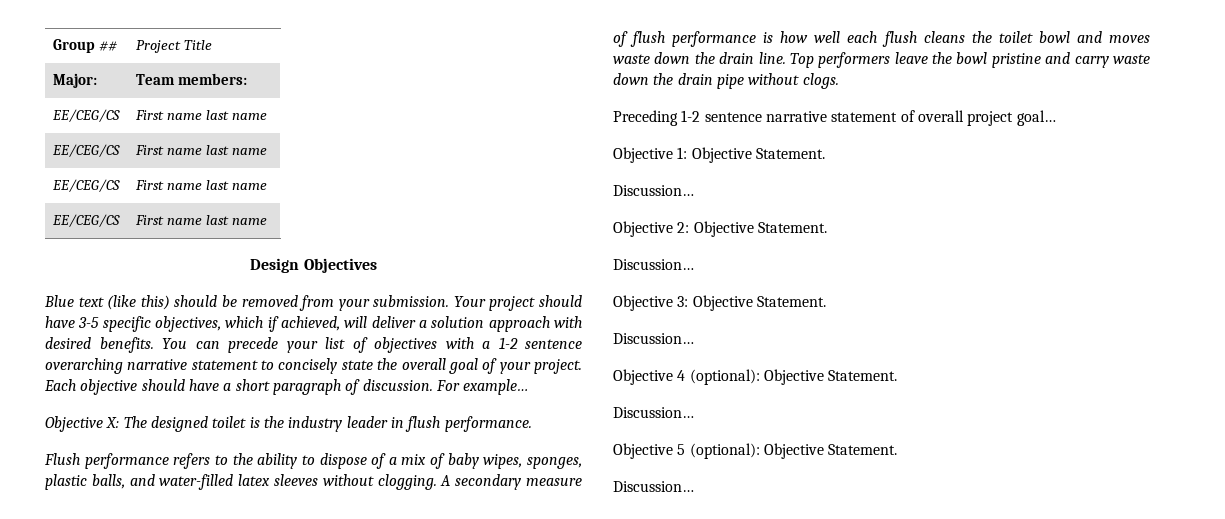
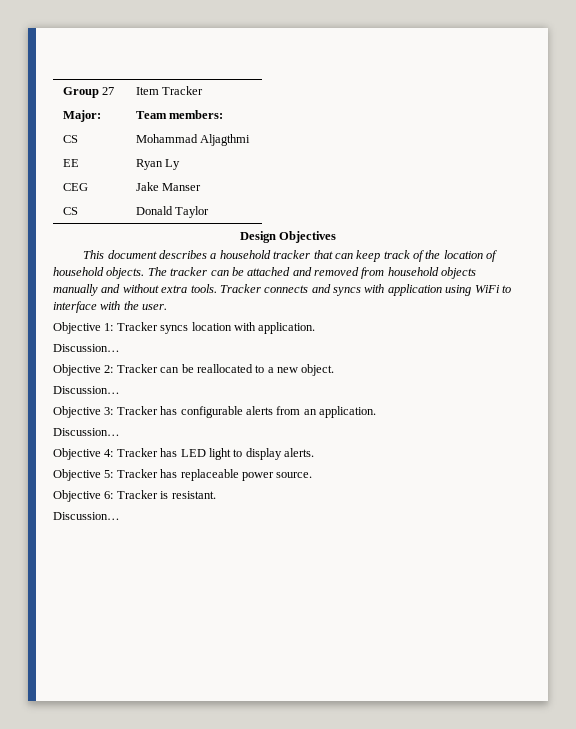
- Group ## | Project Title
+ Group 27 | Item Tracker
  Major: | Team members:
- EE/CEG/CS | First name last name
- EE/CEG/CS | First name last name
- EE/CEG/CS | First name last name
- EE/CEG/CS | First name last name
+ CS | Mohammad Aljagthmi
+ EE | Ryan Ly
+ CEG | Jake Manser
+ CS | Donald Taylor
  Design Objectives
- Blue text (like this) should be removed from your submission. Your project should have 3-5 specific objectives, which if achieved, will deliver a solution approach with desired benefits. You can precede your list of objectives with a 1-2 sentence overarching narrative statement to concisely state the overall goal of your project. Each objective should have a short paragraph of discussion. For example…
- Objective X: The designed toilet is the industry leader in flush performance.
- Flush performance refers to the ability to dispose of a mix of baby wipes, sponges, plastic balls, and water-filled latex sleeves without clogging. A secondary measure of flush performance is how well each flush cleans the toilet bowl and moves waste down the drain line. Top performers leave the bowl pristine and carry waste down the drain pipe without clogs.
- Preceding 1-2 sentence narrative statement of overall project goal…
- Objective 1: Objective Statement.
+ This document describes a household tracker that can keep track of the location of household objects. The tracker can be attached and removed from household objects manually and without extra tools. Tracker connects and syncs with application using WiFi to interface with the user.
+ Objective 1: Tracker syncs location with application.
  Discussion…
- Objective 2: Objective Statement.
+ Objective 2: Tracker can be reallocated to a new object.
  Discussion…
- Objective 3: Objective Statement.
+ Objective 3: Tracker has configurable alerts from an application.
  Discussion…
- Objective 4 (optional): Objective Statement.
- Discussion…
- Objective 5 (optional): Objective Statement.
+ Objective 4: Tracker has LED light to display alerts.
+ Objective 5: Tracker has replaceable power source.
+ Objective 6: Tracker is resistant.

